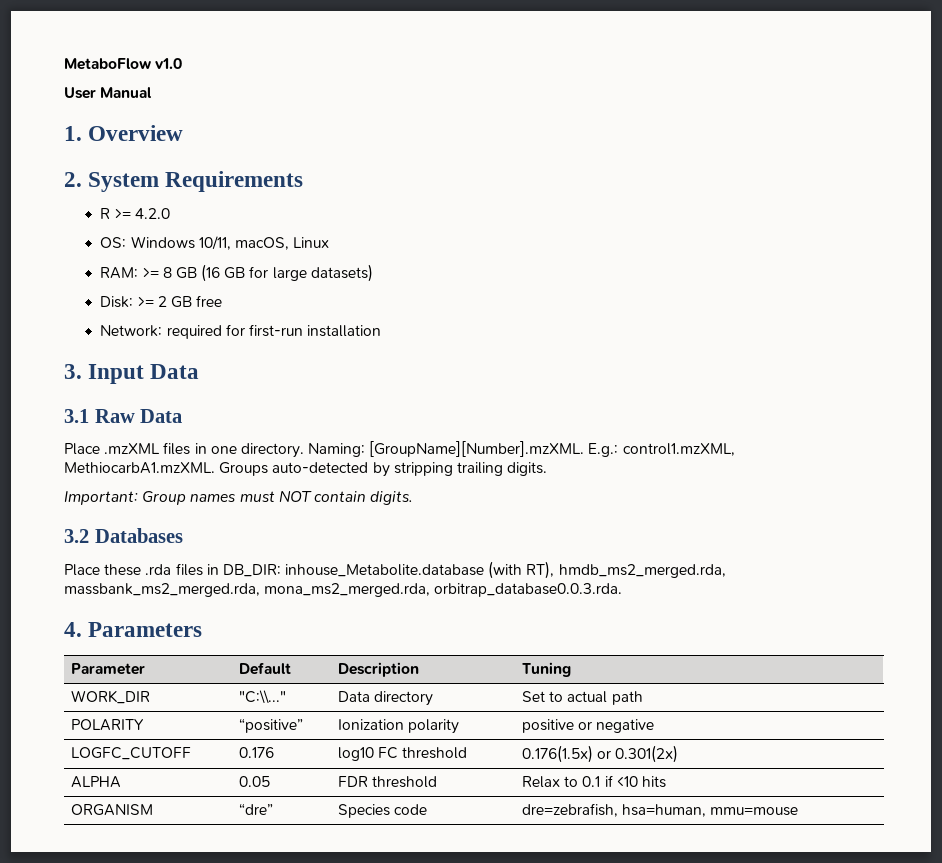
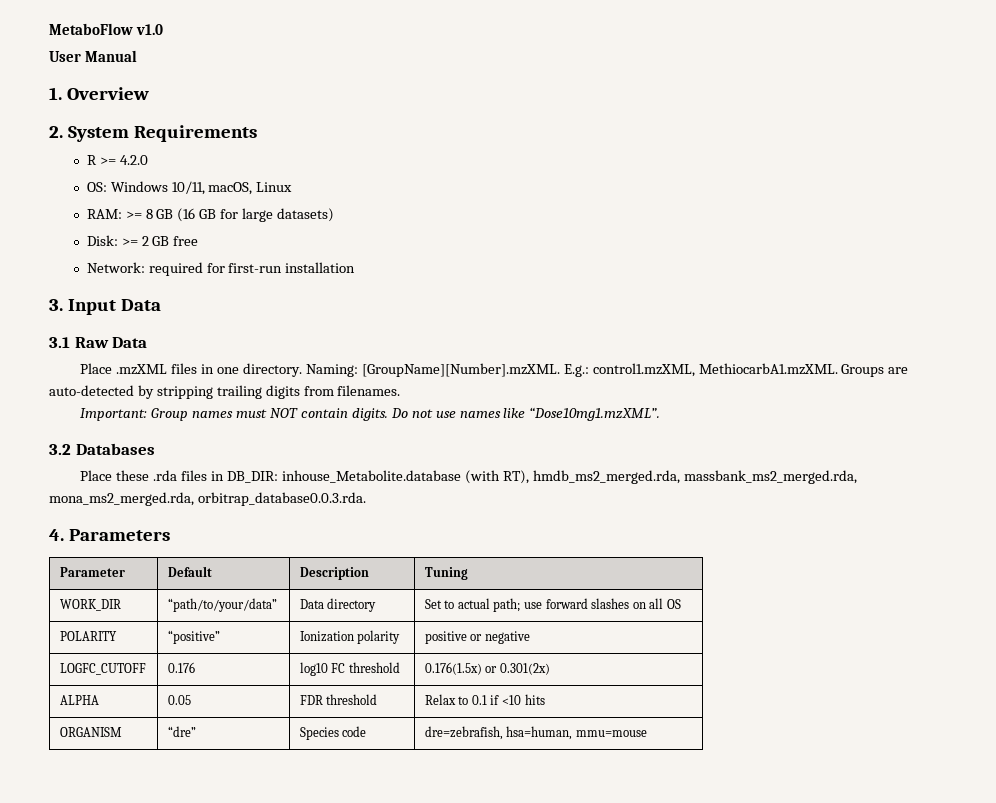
- Naming: [GroupName][Number].mzXML. E.g.: control1.mzXML, MethiocarbA1.mzXML. Groups auto-detected by stripping trailing digits.
+ Naming: [GroupName][Number].mzXML. E.g.: control1.mzXML, MethiocarbA1.mzXML. Groups are auto-detected by stripping trailing digits from filenames.
+ Do not use names like “Dose10mg1.mzXML”.
- WORK_DIR | "C:\\..." | Data directory | Set to actual path
+ WORK_DIR | “path/to/your/data” | Data directory | Set to actual path; use forward slashes on all OS

